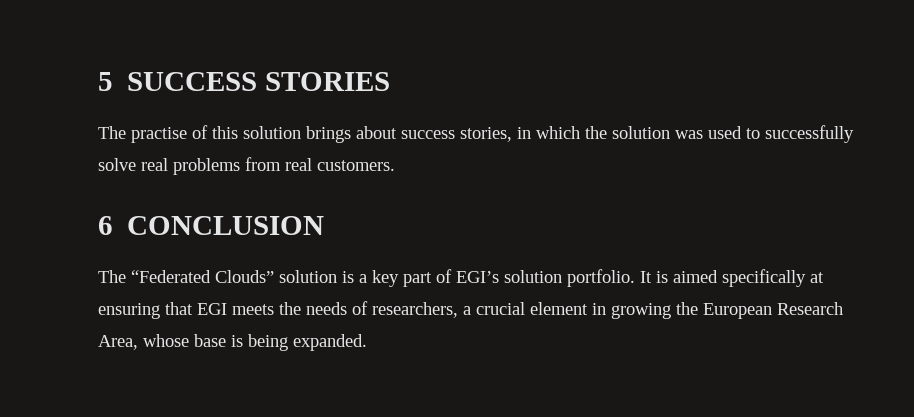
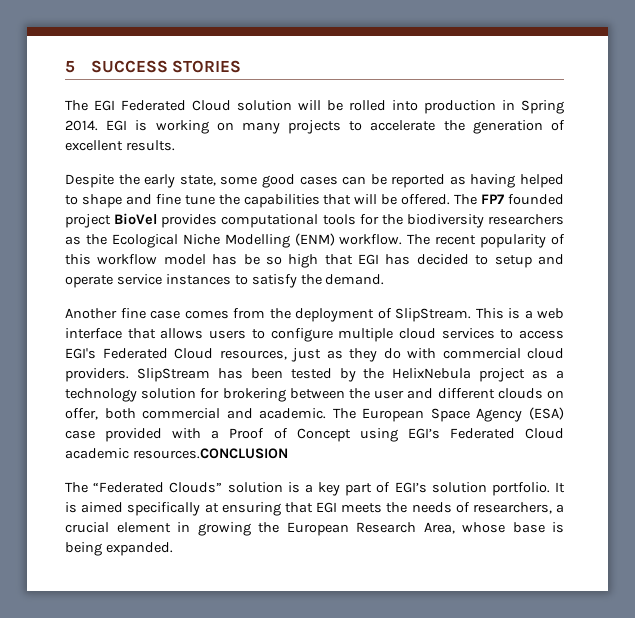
- The practise of this solution brings about success stories, in which the solution was used to successfully solve real problems from real customers.
- 6 CONCLUSION
+ The EGI Federated Cloud solution will be rolled into production in Spring 2014. EGI is working on many projects to accelerate the generation of excellent results.
+ Despite the early state, some good cases can be reported as having helped to shape and fine tune the capabilities that will be offered. The FP7 founded project BioVel provides computational tools for the biodiversity researchers as the Ecological Niche Modelling (ENM) workflow. The recent popularity of this workflow model has be so high that EGI has decided to setup and operate service instances to satisfy the demand.
+ Another fine case comes from the deployment of SlipStream. This is a web interface that allows users to configure multiple cloud services to access EGI's Federated Cloud resources, just as they do with commercial cloud providers. SlipStream has been tested by the HelixNebula project as a technology solution for brokering between the user and different clouds on offer, both commercial and academic. The European Space Agency (ESA) case provided with a Proof of Concept using EGI’s Federated Cloud academic resources.CONCLUSION

